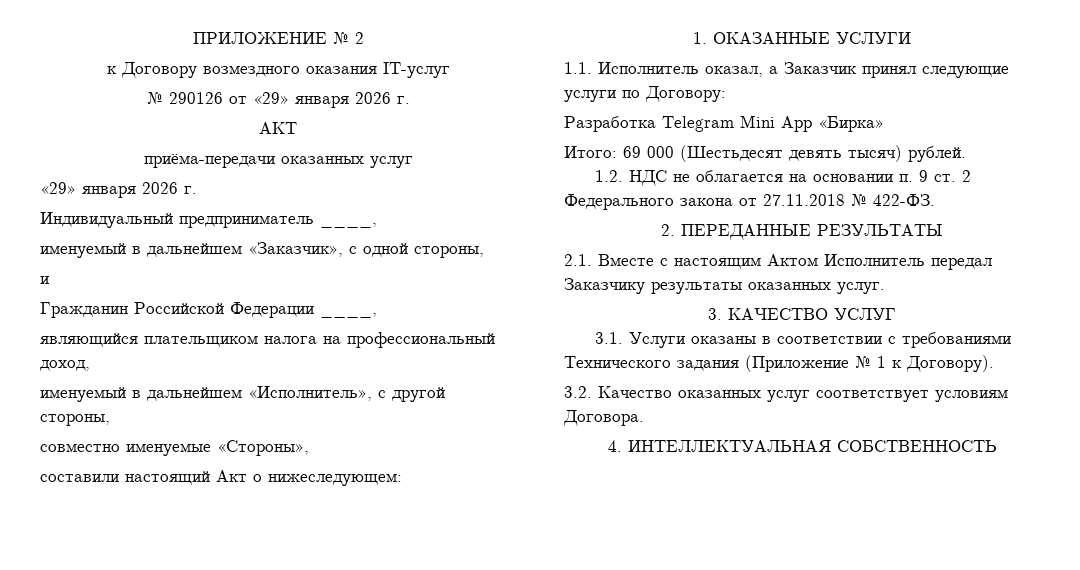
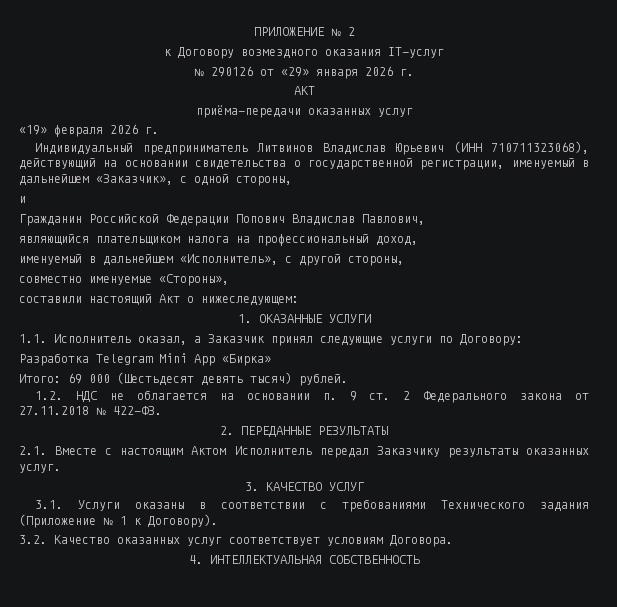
  приёма-передачи оказанных услуг
- «29» января 2026 г.
+ «19» февраля 2026 г.
- Индивидуальный предприниматель ____,
- именуемый в дальнейшем «Заказчик», с одной стороны,
+ Индивидуальный предприниматель Литвинов Владислав Юрьевич (ИНН 710711323068), действующий на основании свидетельства о государственной регистрации, именуемый в дальнейшем «Заказчик», с одной стороны,
- Гражданин Российской Федерации ____,
+ Гражданин Российской Федерации Попович Владислав Павлович,

